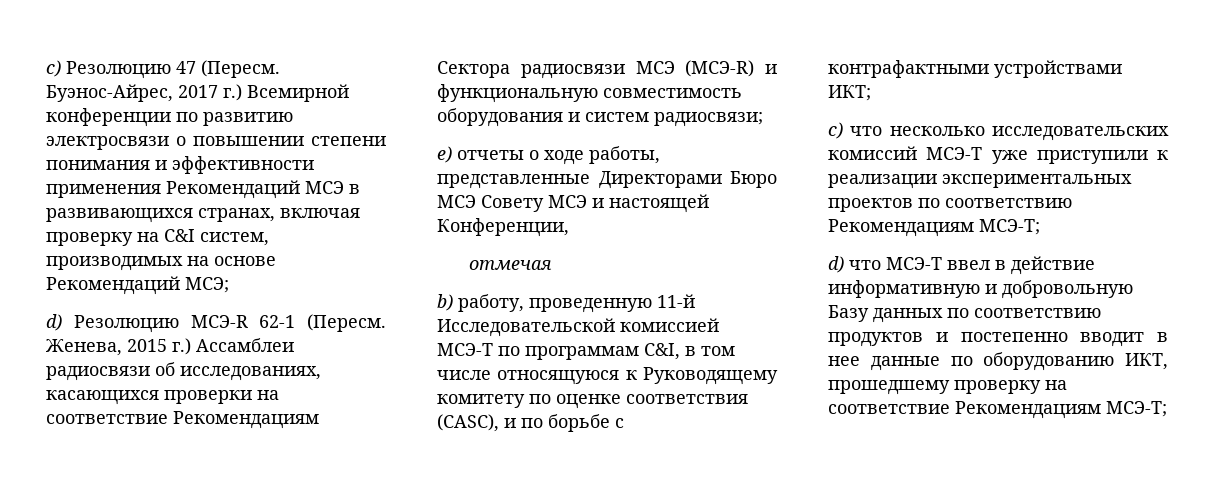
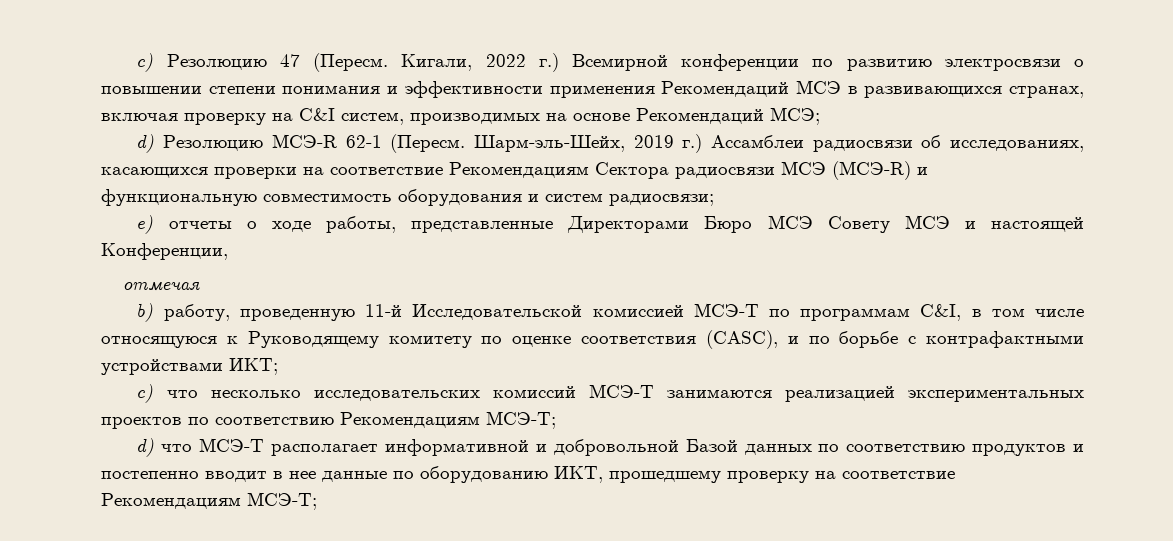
- Буэнос-Айрес, 2017 г.) Всемирной конференции по развитию электросвязи о повышении степени понимания и эффективности применения Рекомендаций МСЭ в развивающихся странах, включая проверку на С&I систем, производимых на основе Рекомендаций МСЭ;
+ Кигали, 2022 г.) Всемирной конференции по развитию электросвязи о повышении степени понимания и эффективности применения Рекомендаций МСЭ в развивающихся странах, включая проверку на С&I систем, производимых на основе Рекомендаций МСЭ;
- Женева, 2015 г.) Ассамблеи радиосвязи об исследованиях, касающихся проверки на соответствие Рекомендациям Сектора радиосвязи МСЭ (МСЭ-R) и функциональную совместимость оборудования и систем радиосвязи;
+ Шарм-эль-Шейх, 2019 г.) Ассамблеи радиосвязи об исследованиях, касающихся проверки на соответствие Рекомендациям Сектора радиосвязи МСЭ (МСЭ-R) и функциональную совместимость оборудования и систем радиосвязи;
- c) что несколько исследовательских комиссий МСЭ-Т уже приступили к реализации экспериментальных проектов по соответствию Рекомендациям МСЭ-Т;
+ c) что несколько исследовательских комиссий МСЭ-Т занимаются реализацией экспериментальных проектов по соответствию Рекомендациям МСЭ-Т;
- d) что МСЭ-Т ввел в действие информативную и добровольную Базу данных по соответствию продуктов и постепенно вводит в нее данные по оборудованию ИКТ, прошедшему проверку на соответствие Рекомендациям МСЭ-Т;
+ d) что МСЭ-Т располагает информативной и добровольной Базой данных по соответствию продуктов и постепенно вводит в нее данные по оборудованию ИКТ, прошедшему проверку на соответствие Рекомендациям МСЭ-Т;

